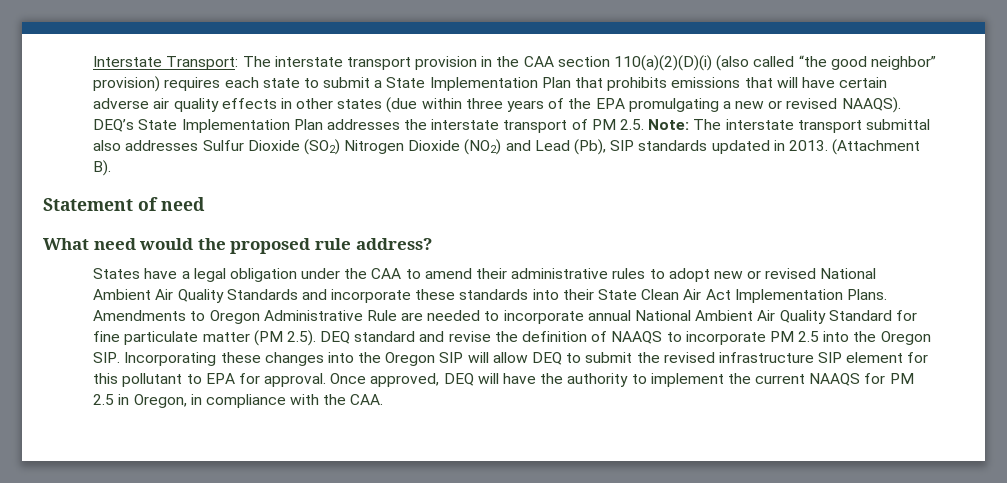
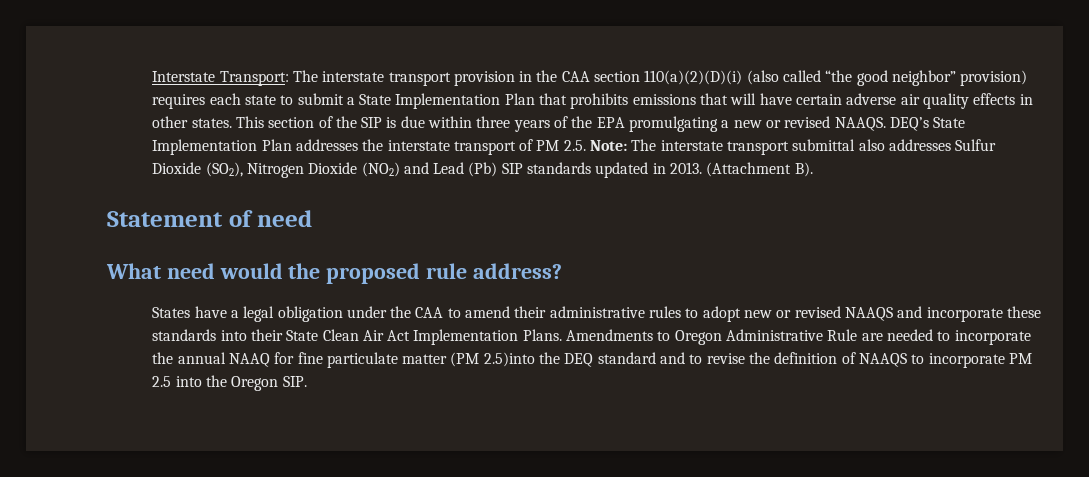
- Interstate Transport: The interstate transport provision in the CAA section 110(a)(2)(D)(i) (also called “the good neighbor” provision) requires each state to submit a State Implementation Plan that prohibits emissions that will have certain adverse air quality effects in other states (due within three years of the EPA promulgating a new or revised NAAQS).
+ Interstate Transport: The interstate transport provision in the CAA section 110(a)(2)(D)(i) (also called “the good neighbor” provision) requires each state to submit a State Implementation Plan that prohibits emissions that will have certain adverse air quality effects in other states. This section of the SIP is due within three years of the EPA promulgating a new or revised NAAQS.
- DEQ’s State Implementation Plan addresses the interstate transport of PM 2.5. Note: The interstate transport submittal also addresses Sulfur Dioxide (SO2) Nitrogen Dioxide (NO2) and Lead (Pb), SIP standards updated in 2013.
+ DEQ’s State Implementation Plan addresses the interstate transport of PM 2.5. Note: The interstate transport submittal also addresses Sulfur Dioxide (SO2), Nitrogen Dioxide (NO2) and Lead (Pb) SIP standards updated in 2013.
- States have a legal obligation under the CAA to amend their administrative rules to adopt new or revised National Ambient Air Quality Standards and incorporate these standards into their State Clean Air Act Implementation Plans.
+ States have a legal obligation under the CAA to amend their administrative rules to adopt new or revised NAAQS and incorporate these standards into their State Clean Air Act Implementation Plans.
- Amendments to Oregon Administrative Rule are needed to incorporate annual National Ambient Air Quality Standard for fine particulate matter (PM 2.5). DEQ standard and revise the definition of NAAQS to incorporate PM 2.5 into the Oregon SIP. Incorporating these changes into the Oregon SIP will allow DEQ to submit the revised infrastructure SIP element for this pollutant to EPA for approval. Once approved, DEQ will have the authority to implement the current NAAQS for PM 2.5 in Oregon, in compliance with the CAA.
+ Amendments to Oregon Administrative Rule are needed to incorporate the annual NAAQ for fine particulate matter (PM 2.5)into the DEQ standard and to revise the definition of NAAQS to incorporate PM 2.5 into the Oregon SIP.

